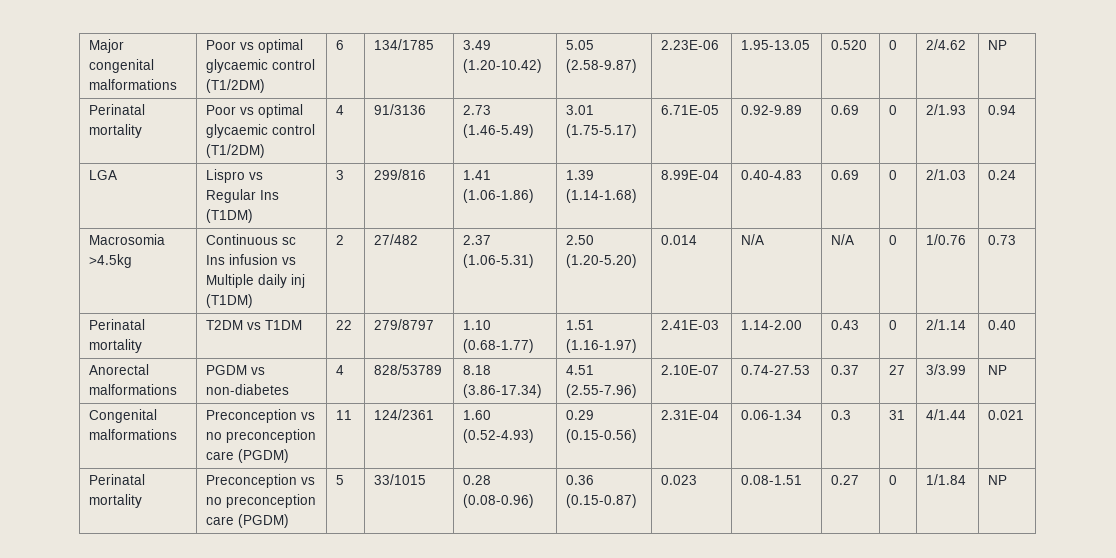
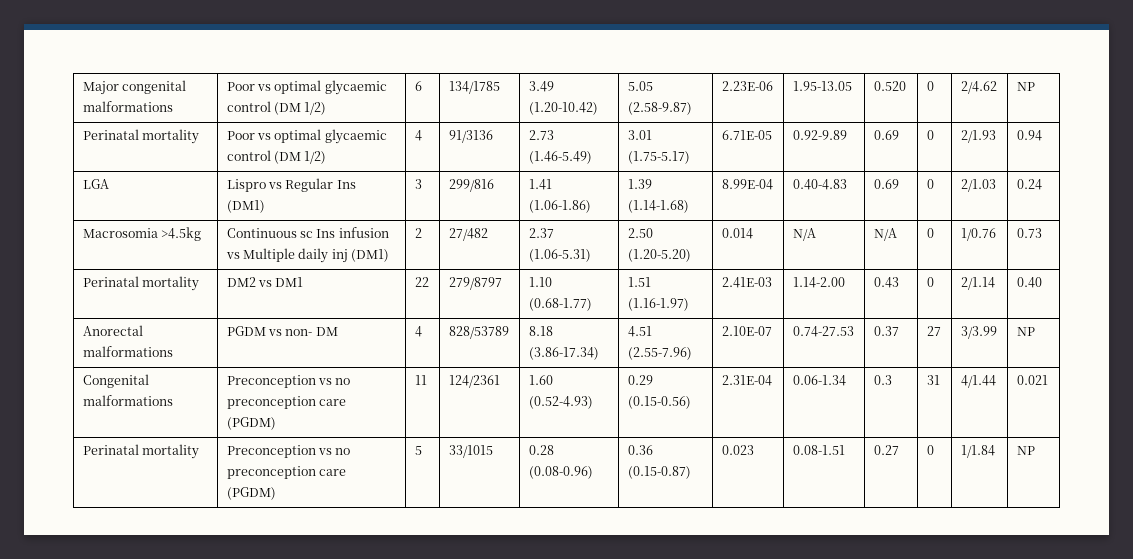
- Major congenital malformations | Poor vs optimal glycaemic control (T1/2DM) | 6 | 134/1785 | 3.49 (1.20-10.42) | 5.05 (2.58-9.87) | 2.23E-06 | 1.95-13.05 | 0.520 | 0 | 2/4.62 | NP
+ Major congenital malformations | Poor vs optimal glycaemic control (DM 1/2) | 6 | 134/1785 | 3.49 (1.20-10.42) | 5.05 (2.58-9.87) | 2.23E-06 | 1.95-13.05 | 0.520 | 0 | 2/4.62 | NP
- Perinatal mortality | Poor vs optimal glycaemic control (T1/2DM) | 4 | 91/3136 | 2.73 (1.46-5.49) | 3.01 (1.75-5.17) | 6.71E-05 | 0.92-9.89 | 0.69 | 0 | 2/1.93 | 0.94
+ Perinatal mortality | Poor vs optimal glycaemic control (DM 1/2) | 4 | 91/3136 | 2.73 (1.46-5.49) | 3.01 (1.75-5.17) | 6.71E-05 | 0.92-9.89 | 0.69 | 0 | 2/1.93 | 0.94
- LGA | Lispro vs Regular Ins (T1DM) | 3 | 299/816 | 1.41 (1.06-1.86) | 1.39 (1.14-1.68) | 8.99E-04 | 0.40-4.83 | 0.69 | 0 | 2/1.03 | 0.24
+ LGA | Lispro vs Regular Ins (DM1) | 3 | 299/816 | 1.41 (1.06-1.86) | 1.39 (1.14-1.68) | 8.99E-04 | 0.40-4.83 | 0.69 | 0 | 2/1.03 | 0.24
- Macrosomia >4.5kg | Continuous sc Ins infusion vs Multiple daily inj (T1DM) | 2 | 27/482 | 2.37 (1.06-5.31) | 2.50 (1.20-5.20) | 0.014 | N/A | N/A | 0 | 1/0.76 | 0.73
+ Macrosomia >4.5kg | Continuous sc Ins infusion vs Multiple daily inj (DM1) | 2 | 27/482 | 2.37 (1.06-5.31) | 2.50 (1.20-5.20) | 0.014 | N/A | N/A | 0 | 1/0.76 | 0.73
- Perinatal mortality | T2DM vs T1DM | 22 | 279/8797 | 1.10 (0.68-1.77) | 1.51 (1.16-1.97) | 2.41E-03 | 1.14-2.00 | 0.43 | 0 | 2/1.14 | 0.40
+ Perinatal mortality | DM2 vs DM1 | 22 | 279/8797 | 1.10 (0.68-1.77) | 1.51 (1.16-1.97) | 2.41E-03 | 1.14-2.00 | 0.43 | 0 | 2/1.14 | 0.40
- Anorectal malformations | PGDM vs non-diabetes | 4 | 828/53789 | 8.18 (3.86-17.34) | 4.51 (2.55-7.96) | 2.10E-07 | 0.74-27.53 | 0.37 | 27 | 3/3.99 | NP
+ Anorectal malformations | PGDM vs non- DM | 4 | 828/53789 | 8.18 (3.86-17.34) | 4.51 (2.55-7.96) | 2.10E-07 | 0.74-27.53 | 0.37 | 27 | 3/3.99 | NP

